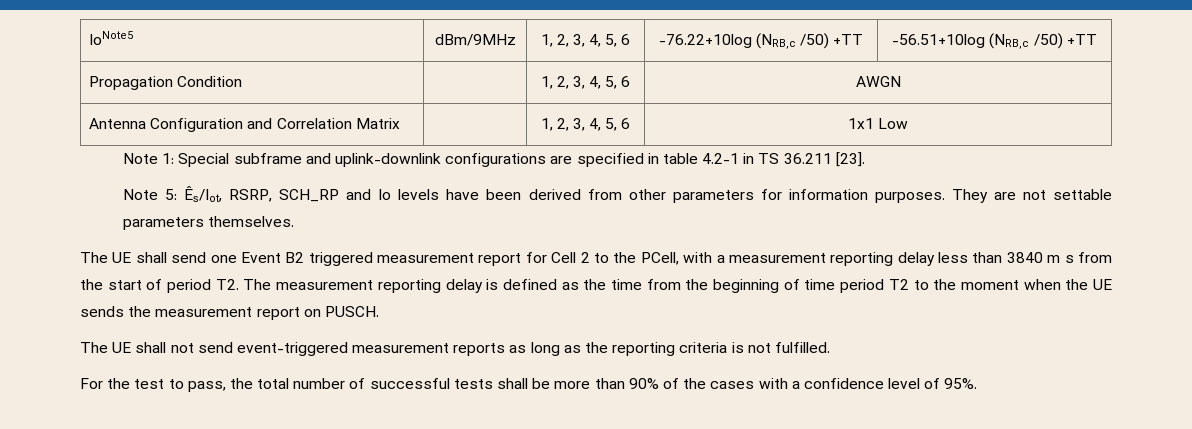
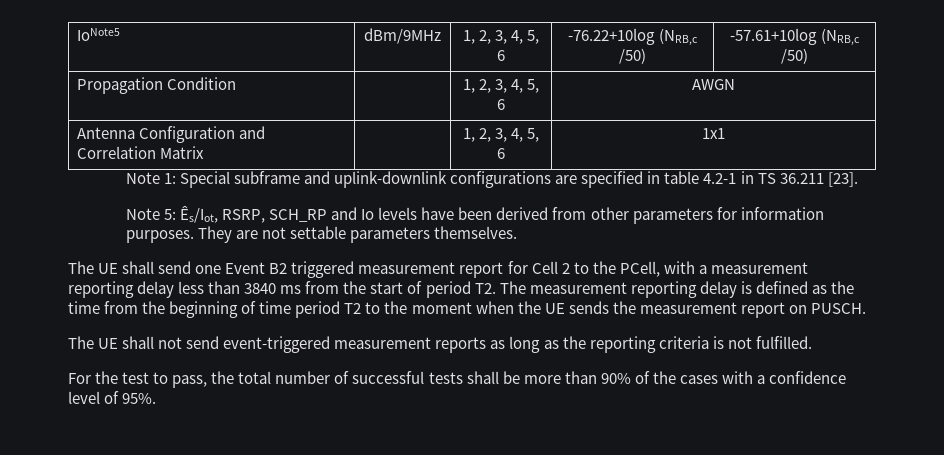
- IoNote5 | dBm/9MHz | 1, 2, 3, 4, 5, 6 | -76.22+10log (NRB,c /50) +TT | -56.51+10log (NRB,c /50) +TT
+ IoNote5 | dBm/9MHz | 1, 2, 3, 4, 5, 6 | -76.22+10log (NRB,c /50) | -57.61+10log (NRB,c /50)
- Antenna Configuration and Correlation Matrix | | 1, 2, 3, 4, 5, 6 | 1x1 Low
+ Antenna Configuration and Correlation Matrix | | 1, 2, 3, 4, 5, 6 | 1x1
- The UE shall send one Event B2 triggered measurement report for Cell 2 to the PCell, with a measurement reporting delay less than 3840 m s from the start of period T2. The measurement reporting delay is defined as the time from the beginning of time period T2 to the moment when the UE sends the measurement report on PUSCH.
+ The UE shall send one Event B2 triggered measurement report for Cell 2 to the PCell, with a measurement reporting delay less than 3840 ms from the start of period T2. The measurement reporting delay is defined as the time from the beginning of time period T2 to the moment when the UE sends the measurement report on PUSCH.

